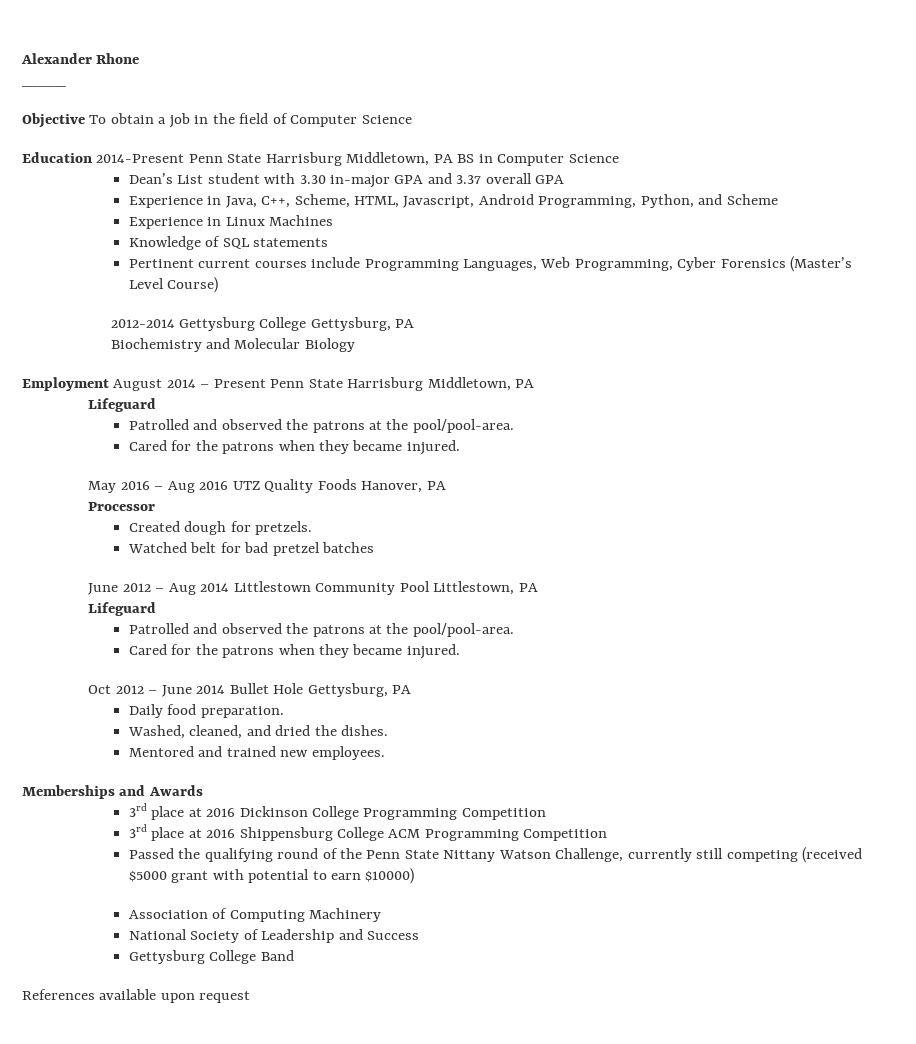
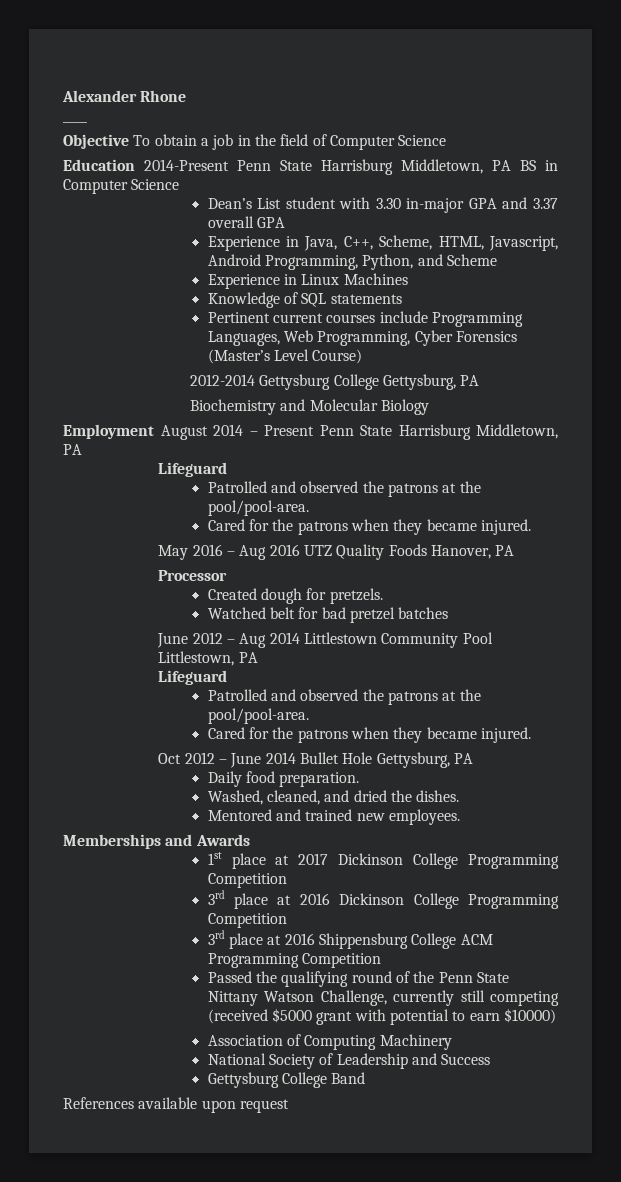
+ 1st place at 2017 Dickinson College Programming Competition

